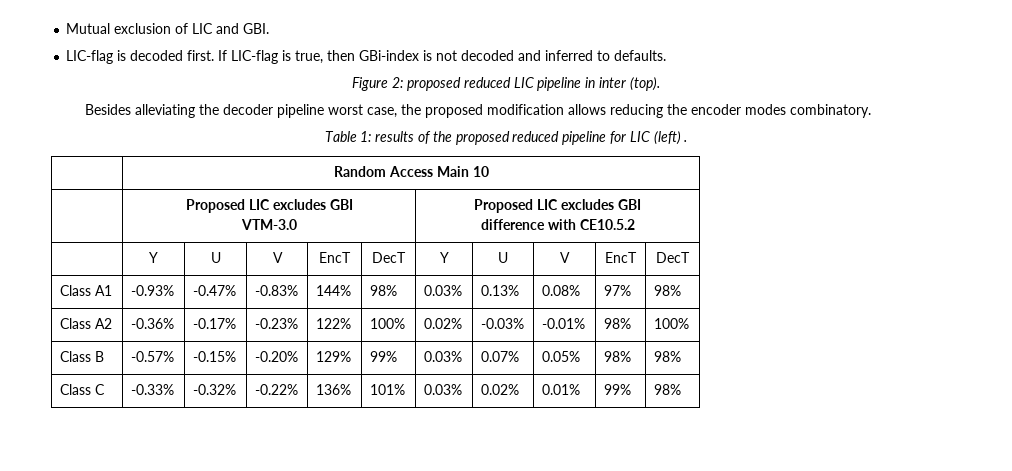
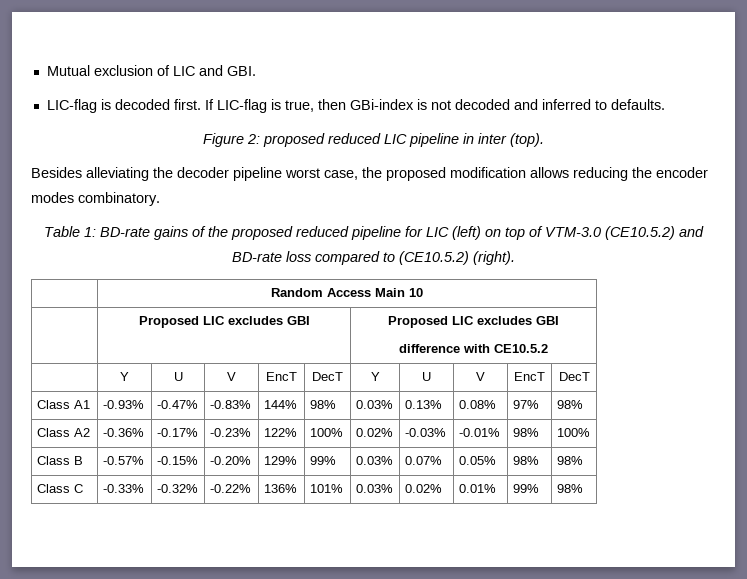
- Table 1: results of the proposed reduced pipeline for LIC (left) .
+ Table 1: BD-rate gains of the proposed reduced pipeline for LIC (left) on top of VTM-3.0 (CE10.5.2) and BD-rate loss compared to (CE10.5.2) (right).
  | Random Access Main 10
- | Proposed LIC excludes GBI
- VTM-3.0 | Proposed LIC excludes GBI
+ | Proposed LIC excludes GBI | Proposed LIC excludes GBI

